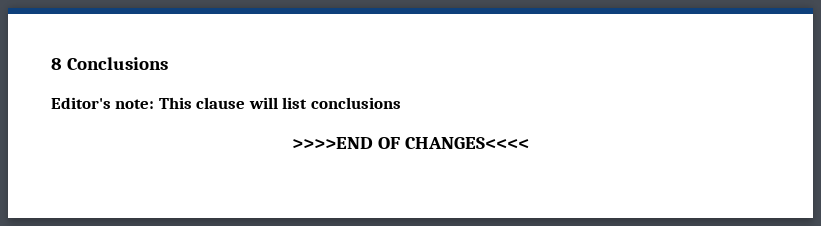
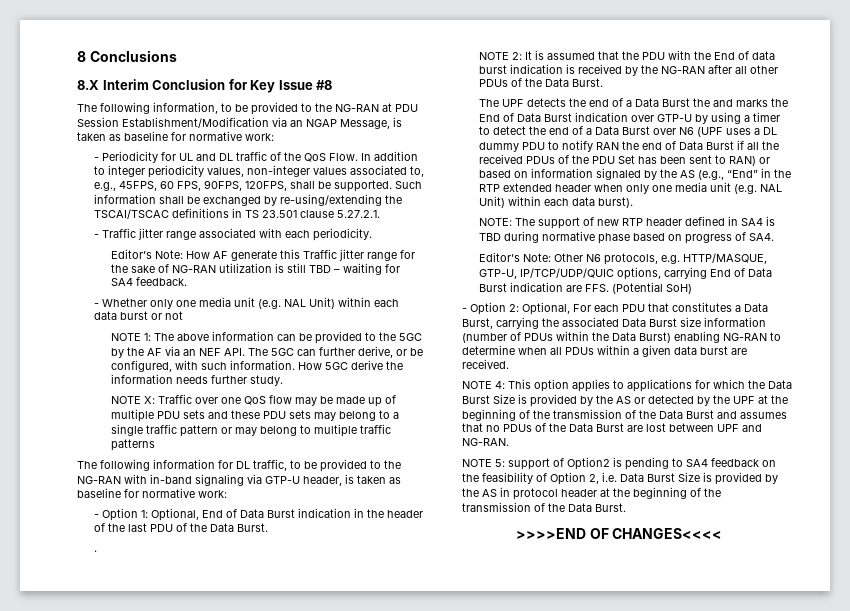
- Editor's note: This clause will list conclusions
+ 8.X Interim Conclusion for Key Issue #8
+ The following information, to be provided to the NG-RAN at PDU Session Establishment/Modification via an NGAP Message, is taken as baseline for normative work:
+ - Periodicity for UL and DL traffic of the QoS Flow. In addition to integer periodicity values, non-integer values associated to, e.g., 45FPS, 60 FPS, 90FPS, 120FPS, shall be supported. Such information shall be exchanged by re-using/extending the TSCAI/TSCAC definitions in TS 23.501 clause 5.27.2.1.
+ - Traffic jitter range associated with each periodicity.
+ Editor’s Note: How AF generate this Traffic jitter range for the sake of NG-RAN utilization is still TBD – waiting for SA4 feedback.
+ - Whether only one media unit (e.g. NAL Unit) within each data burst or not
+ NOTE 1: The above information can be provided to the 5GC by the AF via an NEF API. The 5GC can further derive, or be configured, with such information. How 5GC derive the information needs further study.
+ NOTE X: Traffic over one QoS flow may be made up of multiple PDU sets and these PDU sets may belong to a single traffic pattern or may belong to multiple traffic patterns
+ The following information for DL traffic, to be provided to the NG-RAN with in-band signaling via GTP-U header, is taken as baseline for normative work:
+ - Option 1: Optional, End of Data Burst indication in the header of the last PDU of the Data Burst.
+ .
+ NOTE 2: It is assumed that the PDU with the End of data burst indication is received by the NG-RAN after all other PDUs of the Data Burst.
+ The UPF detects the end of a Data Burst the and marks the End of Data Burst indication over GTP-U by using a timer to detect the end of a Data Burst over N6 (UPF uses a DL dummy PDU to notify RAN the end of Data Burst if all the received PDUs of the PDU Set has been sent to RAN) or based on information signaled by the AS (e.g., “End” in the RTP extended header when only one media unit (e.g. NAL Unit) within each data burst).
+ NOTE: The support of new RTP header defined in SA4 is TBD during normative phase based on progress of SA4.
+ Editor’s Note: Other N6 protocols, e.g. HTTP/MASQUE, GTP-U, IP/TCP/UDP/QUIC options, carrying End of Data Burst indication are FFS. (Potential SoH)
+ - Option 2: Optional, For each PDU that constitutes a Data Burst, carrying the associated Data Burst size information (number of PDUs within the Data Burst) enabling NG-RAN to determine when all PDUs within a given data burst are received.
+ NOTE 4: This option applies to applications for which the Data Burst Size is provided by the AS or detected by the UPF at the beginning of the transmission of the Data Burst and assumes that no PDUs of the Data Burst are lost between UPF and NG-RAN.
+ NOTE 5: support of Option2 is pending to SA4 feedback on the feasibility of Option 2, i.e. Data Burst Size is provided by the AS in protocol header at the beginning of the transmission of the Data Burst.

